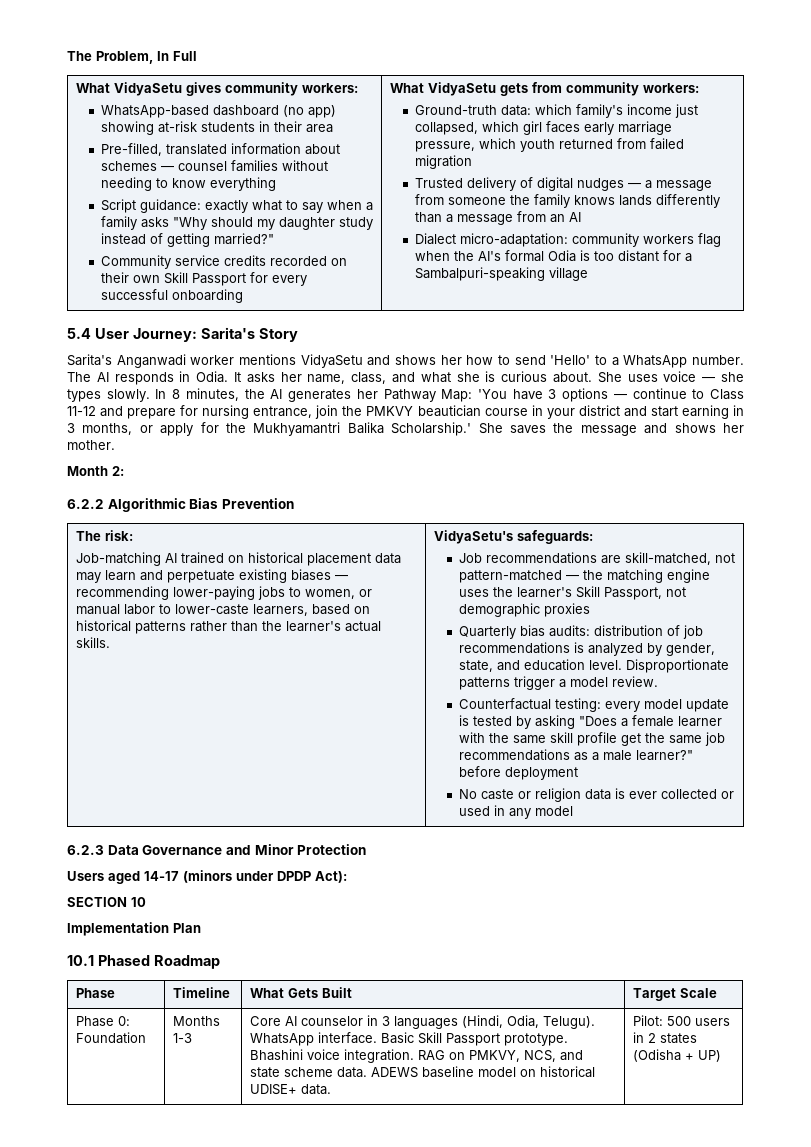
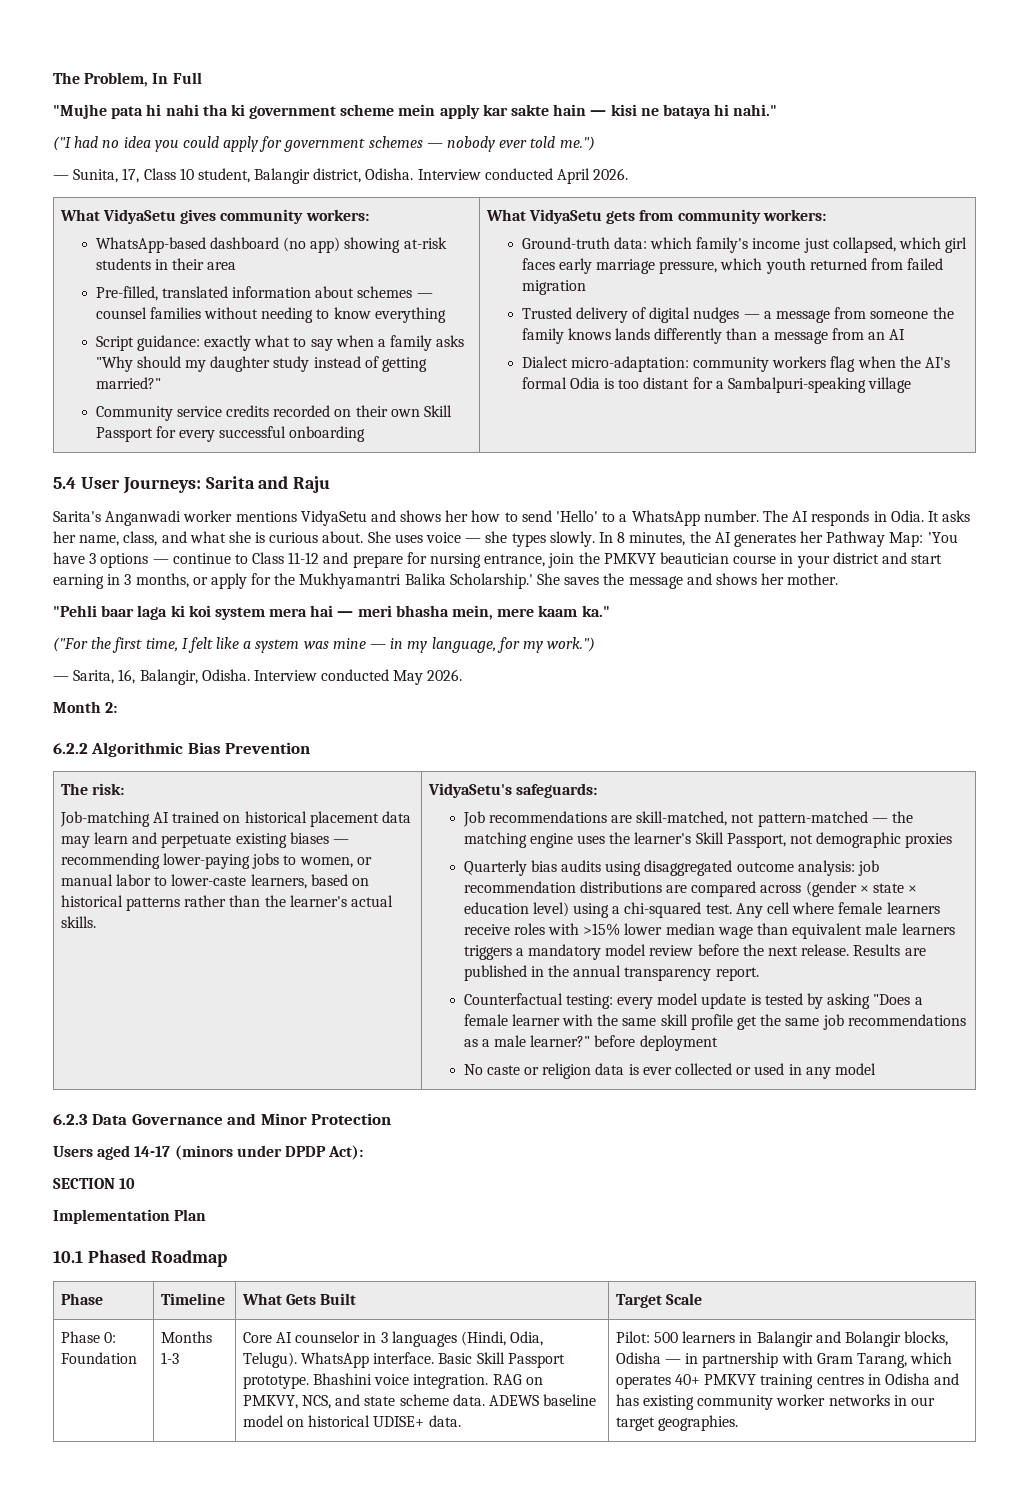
+ "Mujhe pata hi nahi tha ki government scheme mein apply kar sakte hain — kisi ne bataya hi nahi."
+ ("I had no idea you could apply for government schemes — nobody ever told me.")
+ — Sunita, 17, Class 10 student, Balangir district, Odisha. Interview conducted April 2026.
- 5.4 User Journey: Sarita's Story
+ 5.4 User Journeys: Sarita and Raju
+ "Pehli baar laga ki koi system mera hai — meri bhasha mein, mere kaam ka."
+ ("For the first time, I felt like a system was mine — in my language, for my work.")
+ — Sarita, 16, Balangir, Odisha. Interview conducted May 2026.
- Quarterly bias audits: distribution of job recommendations is analyzed by gender, state, and education level. Disproportionate patterns trigger a model review.
+ Quarterly bias audits using disaggregated outcome analysis: job recommendation distributions are compared across (gender × state × education level) using a chi-squared test. Any cell where female learners receive roles with >15% lower median wage than equivalent male learners triggers a mandatory model review before the next release. Results are published in the annual transparency report.
- Pilot: 500 users in 2 states (Odisha + UP)
+ Pilot: 500 learners in Balangir and Bolangir blocks, Odisha — in partnership with Gram Tarang, which operates 40+ PMKVY training centres in Odisha and has existing community worker networks in our target geographies.

